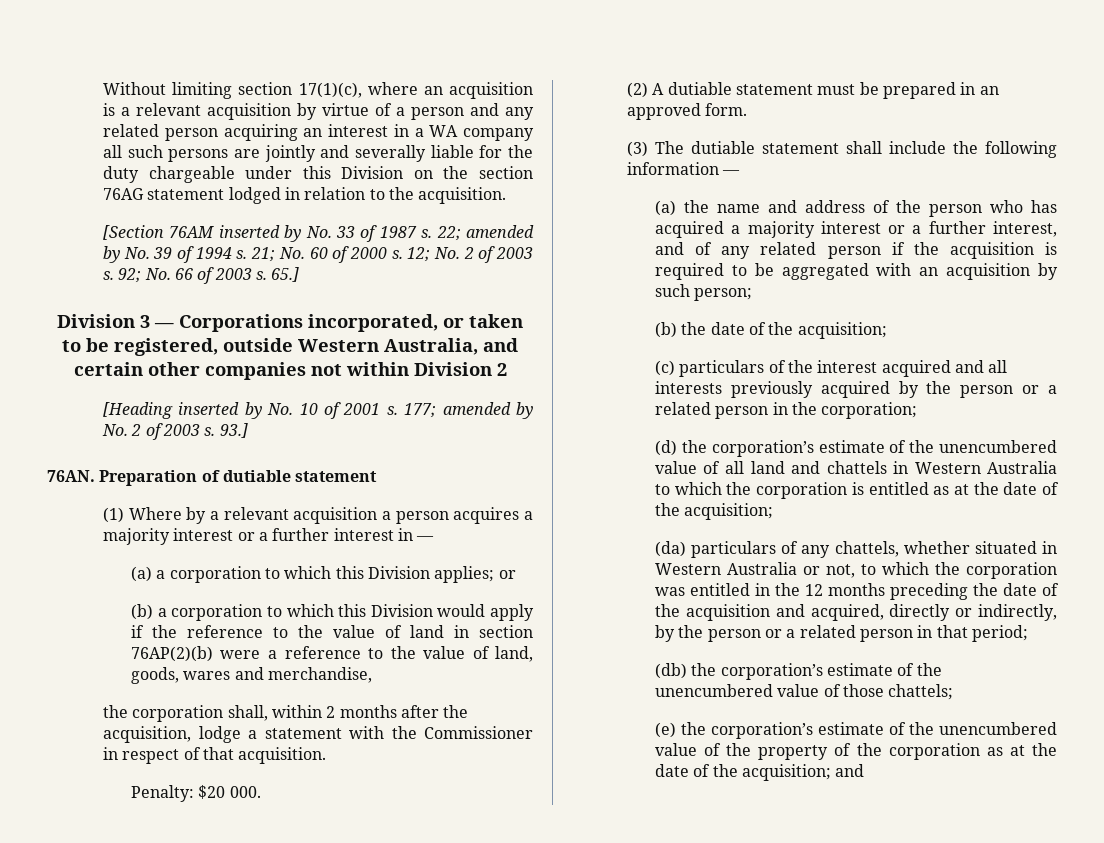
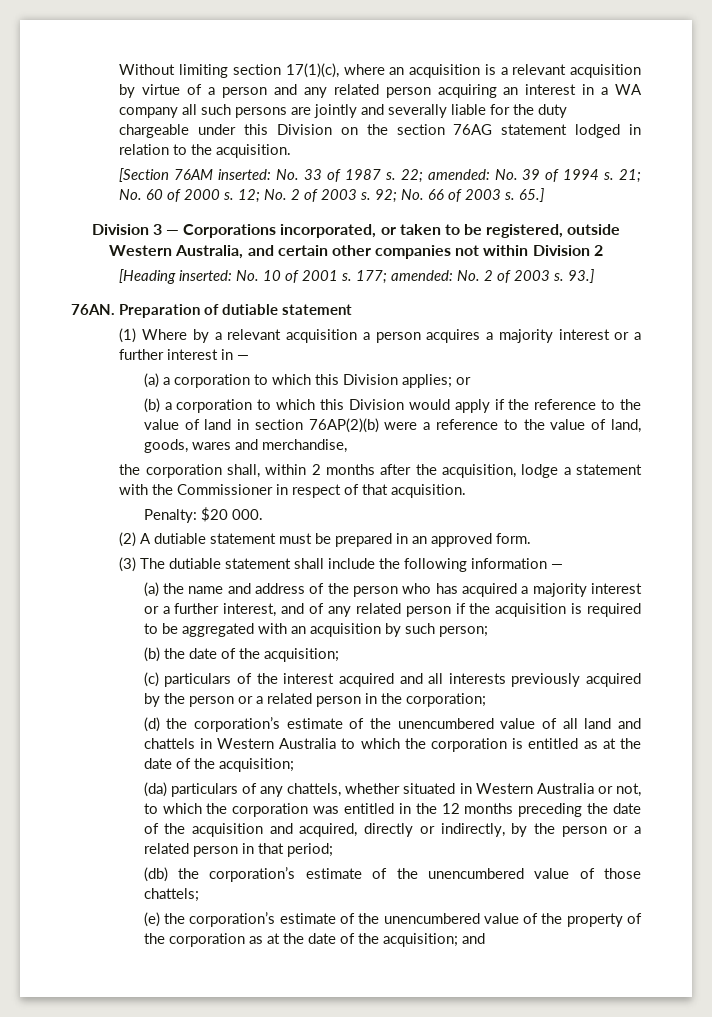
- [Section 76AM inserted by No. 33 of 1987 s.
+ [Section 76AM inserted: No. 33 of 1987 s.
- 22; amended by No. 39 of 1994 s.
+ 22; amended: No. 39 of 1994 s.
- [Heading inserted by No. 10 of 2001 s.
+ [Heading inserted: No. 10 of 2001 s.
- 177; amended by No. 2 of 2003 s.
+ 177; amended: No. 2 of 2003 s.

